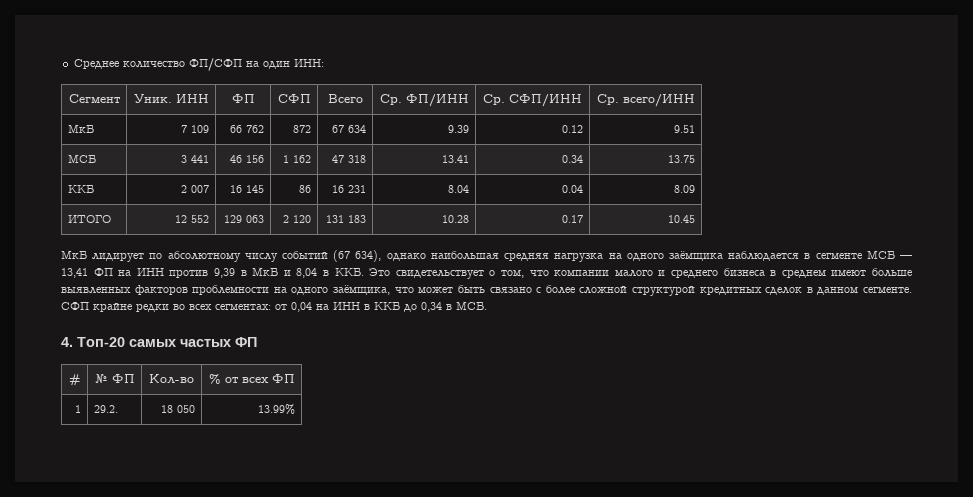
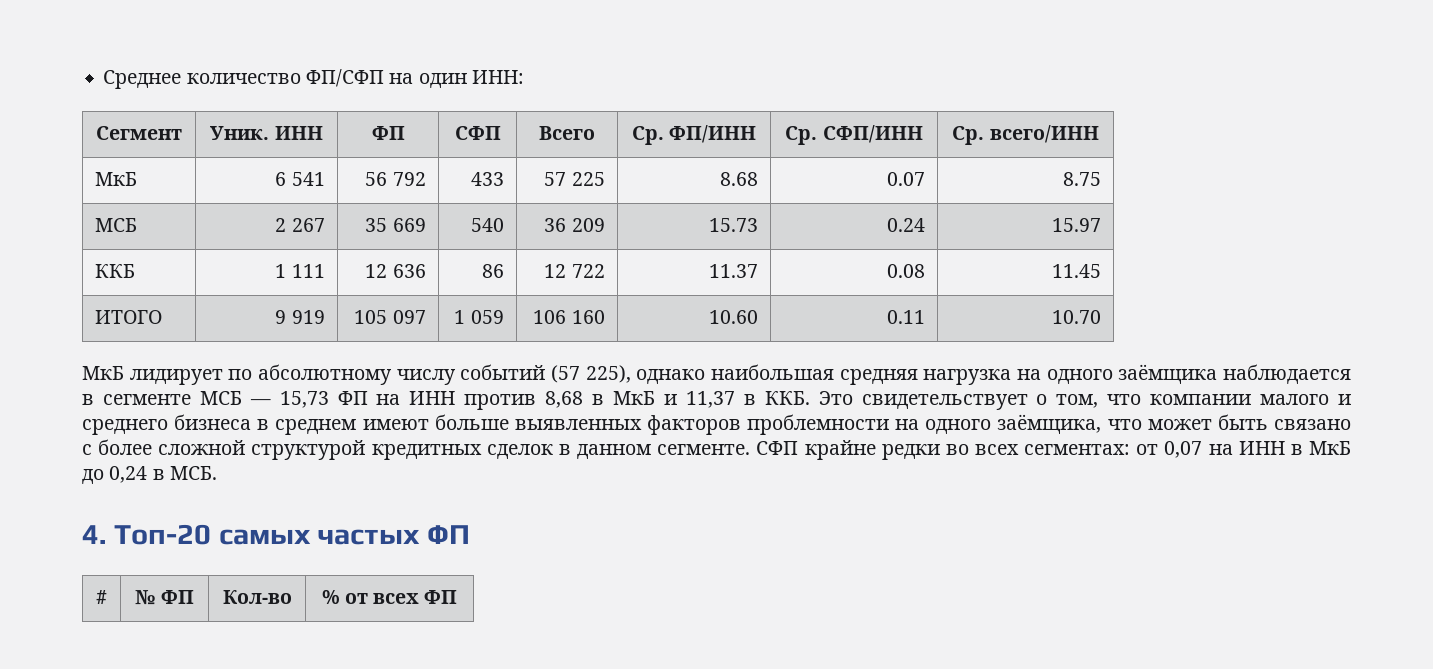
- МкБ | 7 109 | 66 762 | 872 | 67 634 | 9.39 | 0.12 | 9.51
- МСБ | 3 441 | 46 156 | 1 162 | 47 318 | 13.41 | 0.34 | 13.75
- ККБ | 2 007 | 16 145 | 86 | 16 231 | 8.04 | 0.04 | 8.09
- ИТОГО | 12 552 | 129 063 | 2 120 | 131 183 | 10.28 | 0.17 | 10.45
+ МкБ | 6 541 | 56 792 | 433 | 57 225 | 8.68 | 0.07 | 8.75
+ МСБ | 2 267 | 35 669 | 540 | 36 209 | 15.73 | 0.24 | 15.97
+ ККБ | 1 111 | 12 636 | 86 | 12 722 | 11.37 | 0.08 | 11.45
+ ИТОГО | 9 919 | 105 097 | 1 059 | 106 160 | 10.60 | 0.11 | 10.70
- МкБ лидирует по абсолютному числу событий (67 634), однако наибольшая средняя нагрузка на одного заёмщика наблюдается в сегменте МСБ — 13,41 ФП на ИНН против 9,39 в МкБ и 8,04 в ККБ. Это свидетельствует о том, что компании малого и среднего бизнеса в среднем имеют больше выявленных факторов проблемности на одного заёмщика, что может быть связано с более сложной структурой кредитных сделок в данном сегменте.
+ МкБ лидирует по абсолютному числу событий (57 225), однако наибольшая средняя нагрузка на одного заёмщика наблюдается в сегменте МСБ — 15,73 ФП на ИНН против 8,68 в МкБ и 11,37 в ККБ. Это свидетельствует о том, что компании малого и среднего бизнеса в среднем имеют больше выявленных факторов проблемности на одного заёмщика, что может быть связано с более сложной структурой кредитных сделок в данном сегменте.
- СФП крайне редки во всех сегментах: от 0,04 на ИНН в ККБ до 0,34 в МСБ.
+ СФП крайне редки во всех сегментах: от 0,07 на ИНН в МкБ до 0,24 в МСБ.
- 1 | 29.2. | 18 050 | 13.99%

